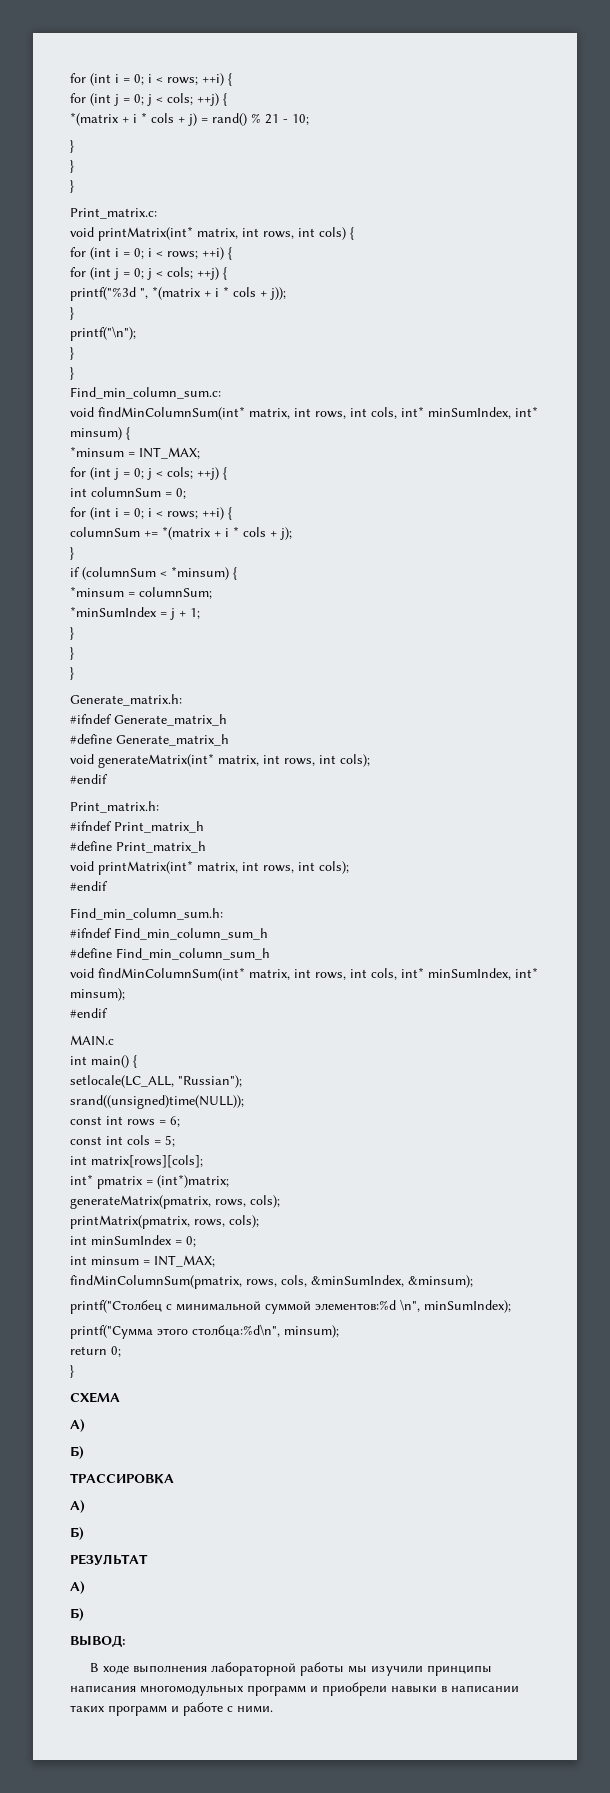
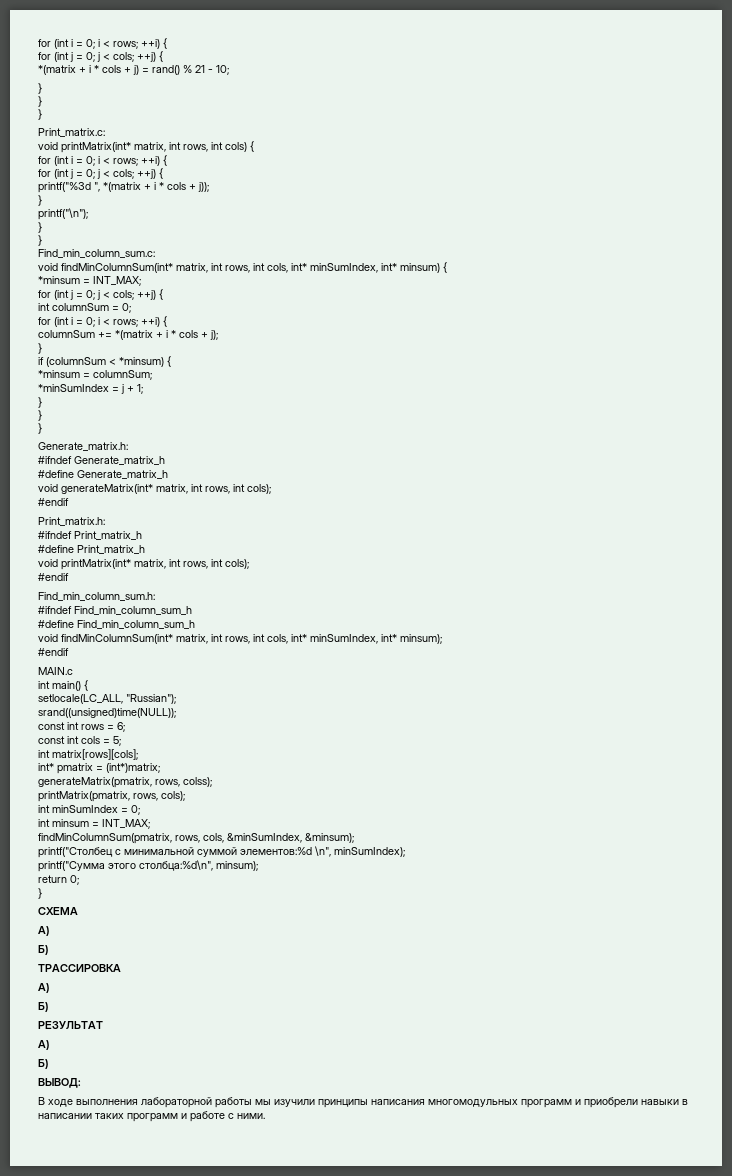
- generateMatrix(pmatrix, rows, cols);
+ generateMatrix(pmatrix, rows, colss);

